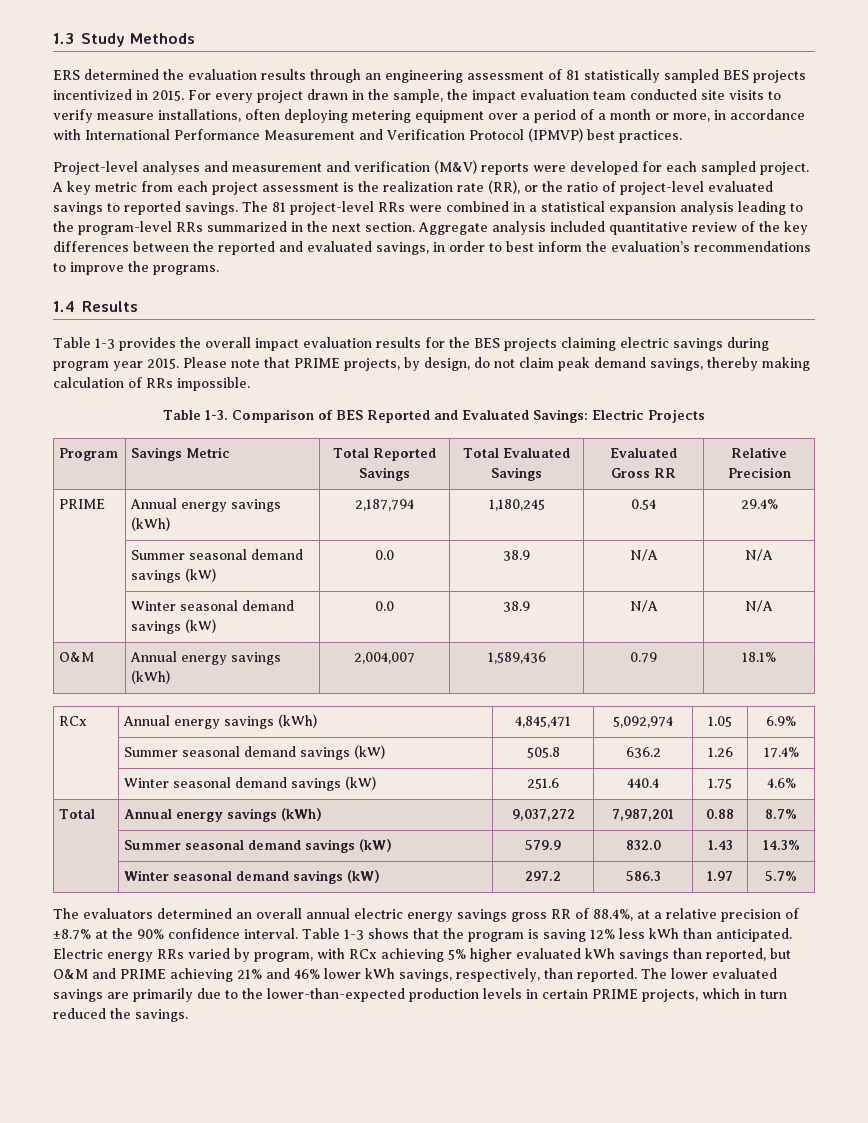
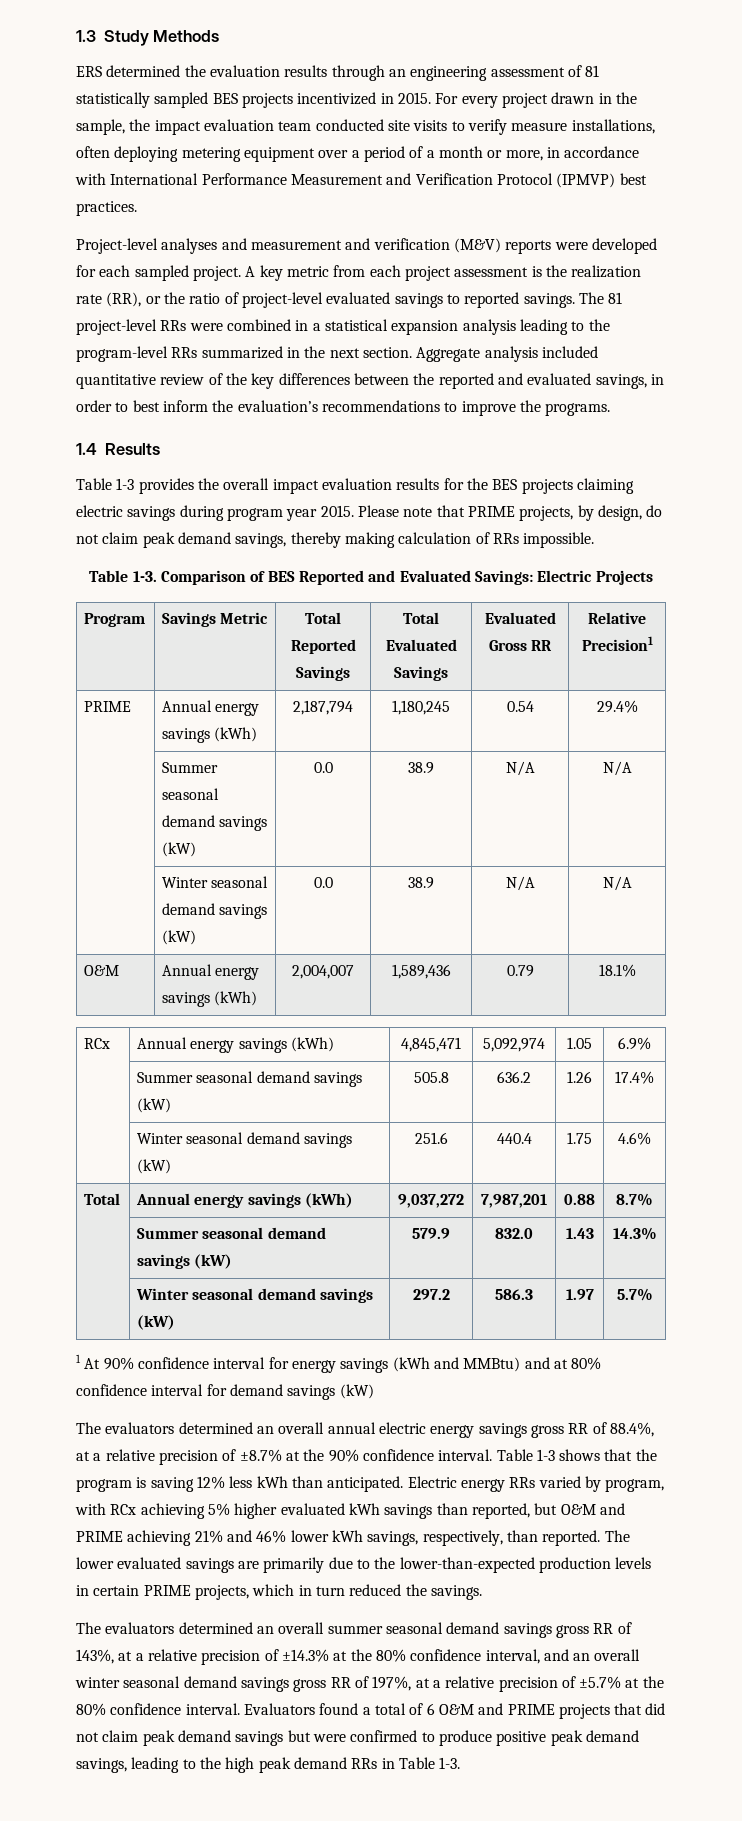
- Program | Savings Metric | Total Reported Savings | Total Evaluated Savings | Evaluated Gross RR | Relative Precision
+ Program | Savings Metric | Total Reported Savings | Total Evaluated Savings | Evaluated Gross RR | Relative Precision1
+ 1 At 90% confidence interval for energy savings (kWh and MMBtu) and at 80% confidence interval for demand savings (kW)
+ The evaluators determined an overall summer seasonal demand savings gross RR of 143%, at a relative precision of ±14.3% at the 80% confidence interval, and an overall winter seasonal demand savings gross RR of 197%, at a relative precision of ±5.7% at the 80% confidence interval. Evaluators found a total of 6 O&M and PRIME projects that did not claim peak demand savings but were confirmed to produce positive peak demand savings, leading to the high peak demand RRs in Table 1-3.

